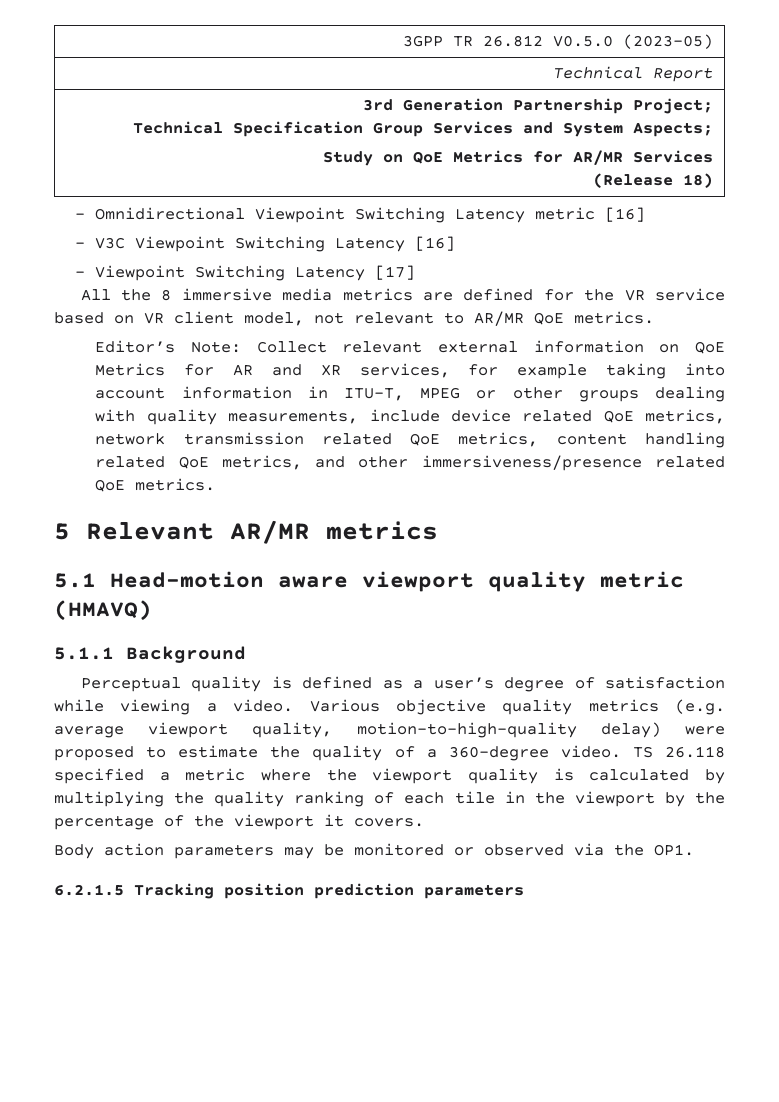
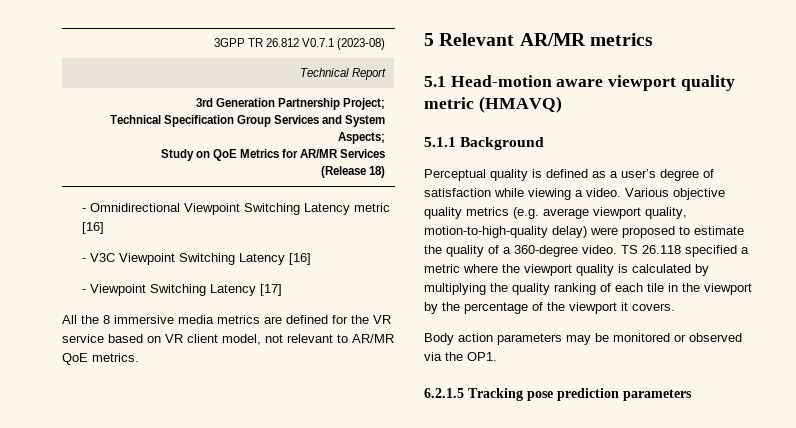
- 3GPP TR 26.812 V0.5.0 (2023-05)
+ 3GPP TR 26.812 V0.7.1 (2023-08)
- Editor’s Note: Collect relevant external information on QoE Metrics for AR and XR services, for example taking into account information in ITU-T, MPEG or other groups dealing with quality measurements, include device related QoE metrics, network transmission related QoE metrics, content handling related QoE metrics, and other immersiveness/presence related QoE metrics.
- 6.2.1.5 Tracking position prediction parameters
+ 6.2.1.5 Tracking pose prediction parameters

